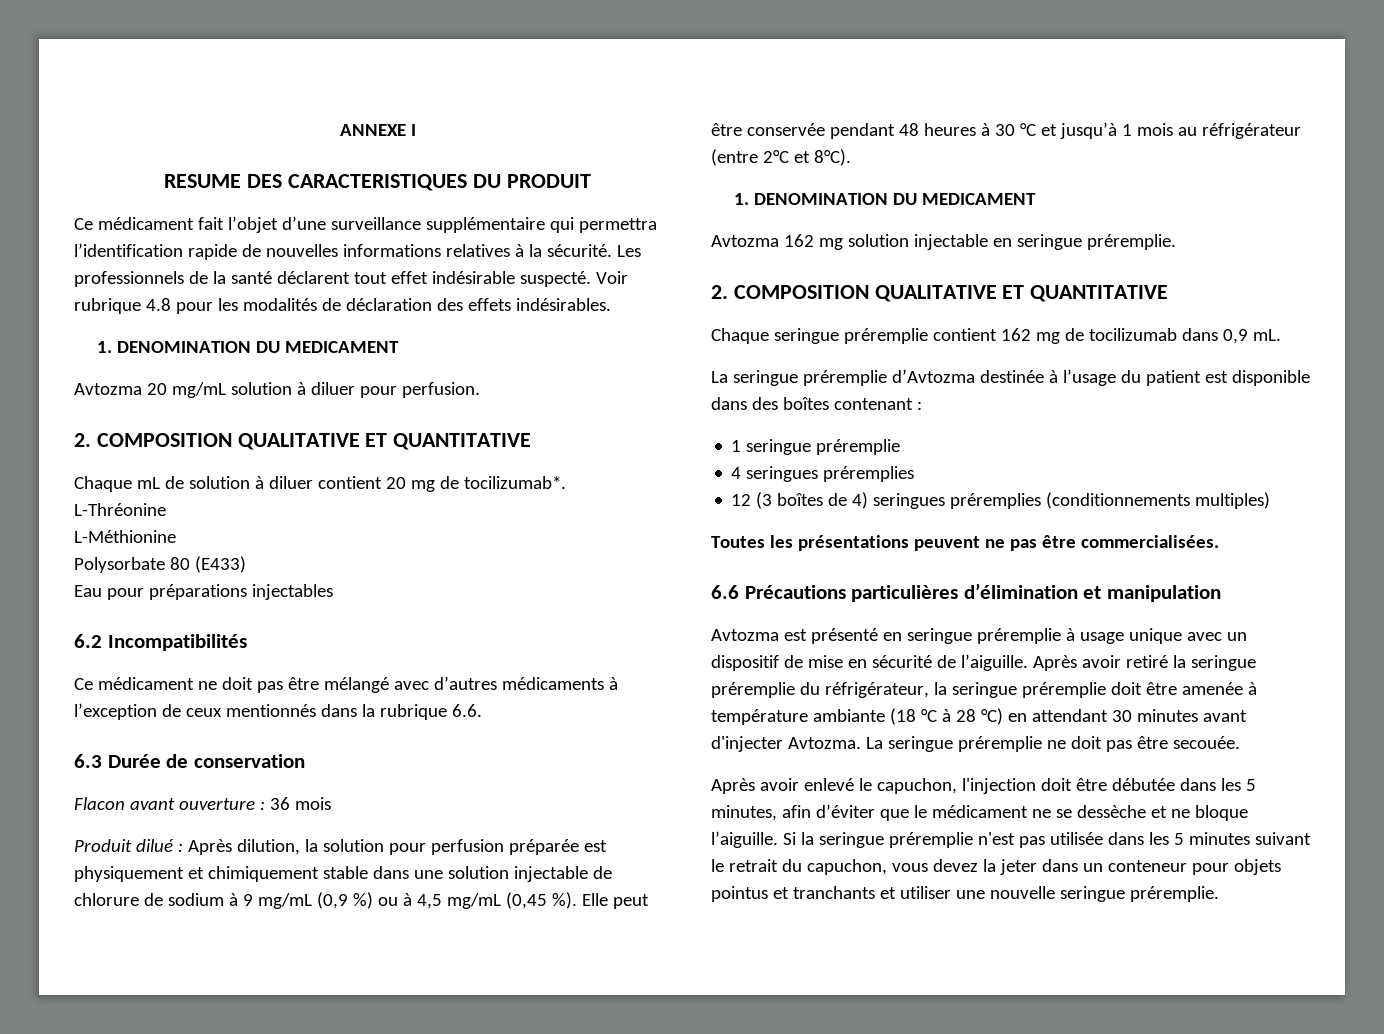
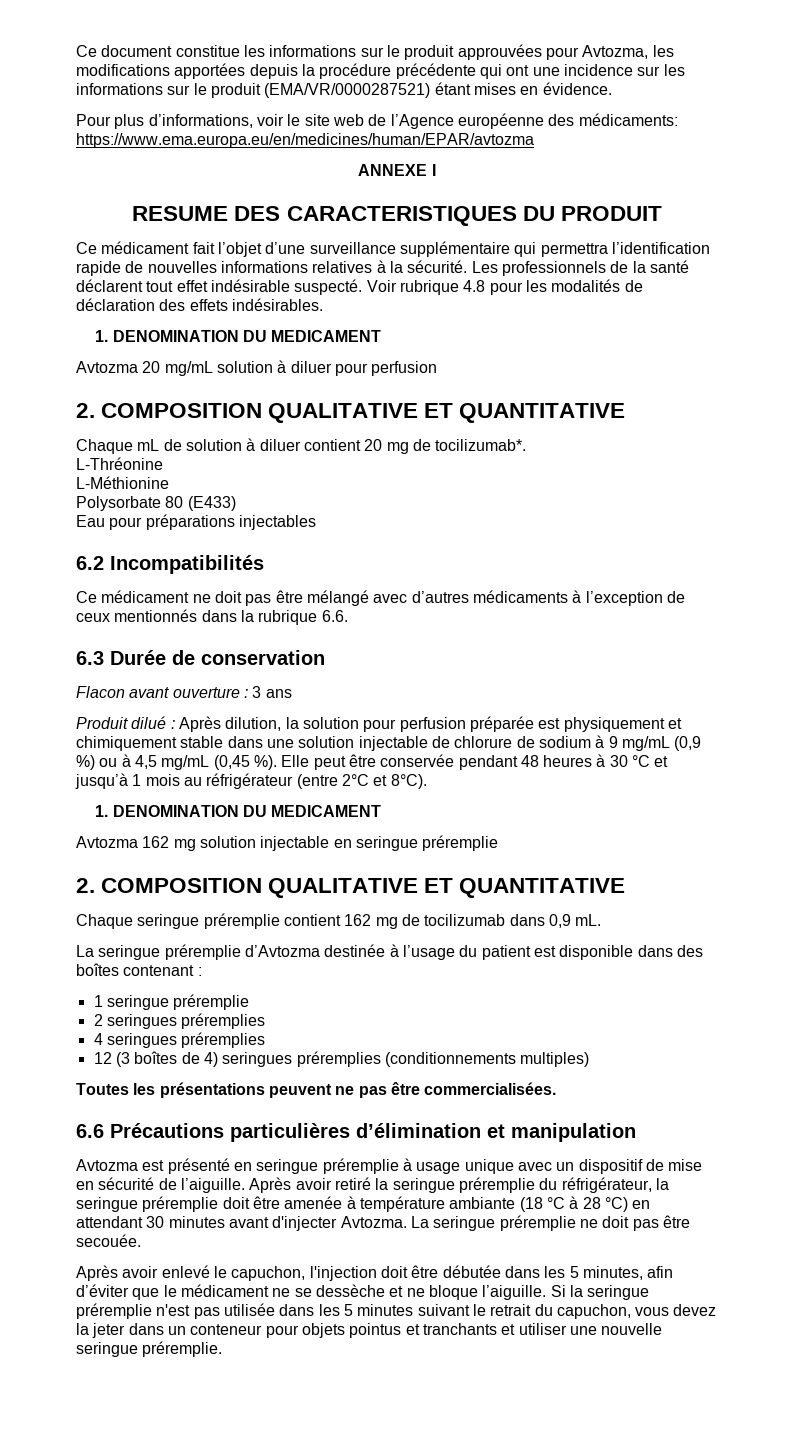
+ Ce document constitue les informations sur le produit approuvées pour Avtozma, les modifications apportées depuis la procédure précédente qui ont une incidence sur les informations sur le produit (EMA/VR/0000287521) étant mises en évidence.
+ Pour plus d’informations, voir le site web de l’Agence européenne des médicaments: https://www.ema.europa.eu/en/medicines/human/EPAR/avtozma
- Avtozma 20 mg/mL solution à diluer pour perfusion.
+ Avtozma 20 mg/mL solution à diluer pour perfusion
- Flacon avant ouverture : 36 mois
+ Flacon avant ouverture : 3 ans
- Avtozma 162 mg solution injectable en seringue préremplie.
+ Avtozma 162 mg solution injectable en seringue préremplie
+ 2 seringues préremplies

